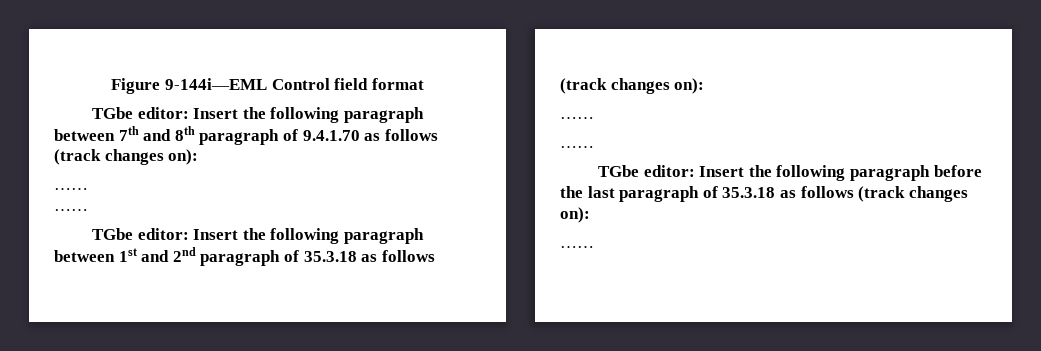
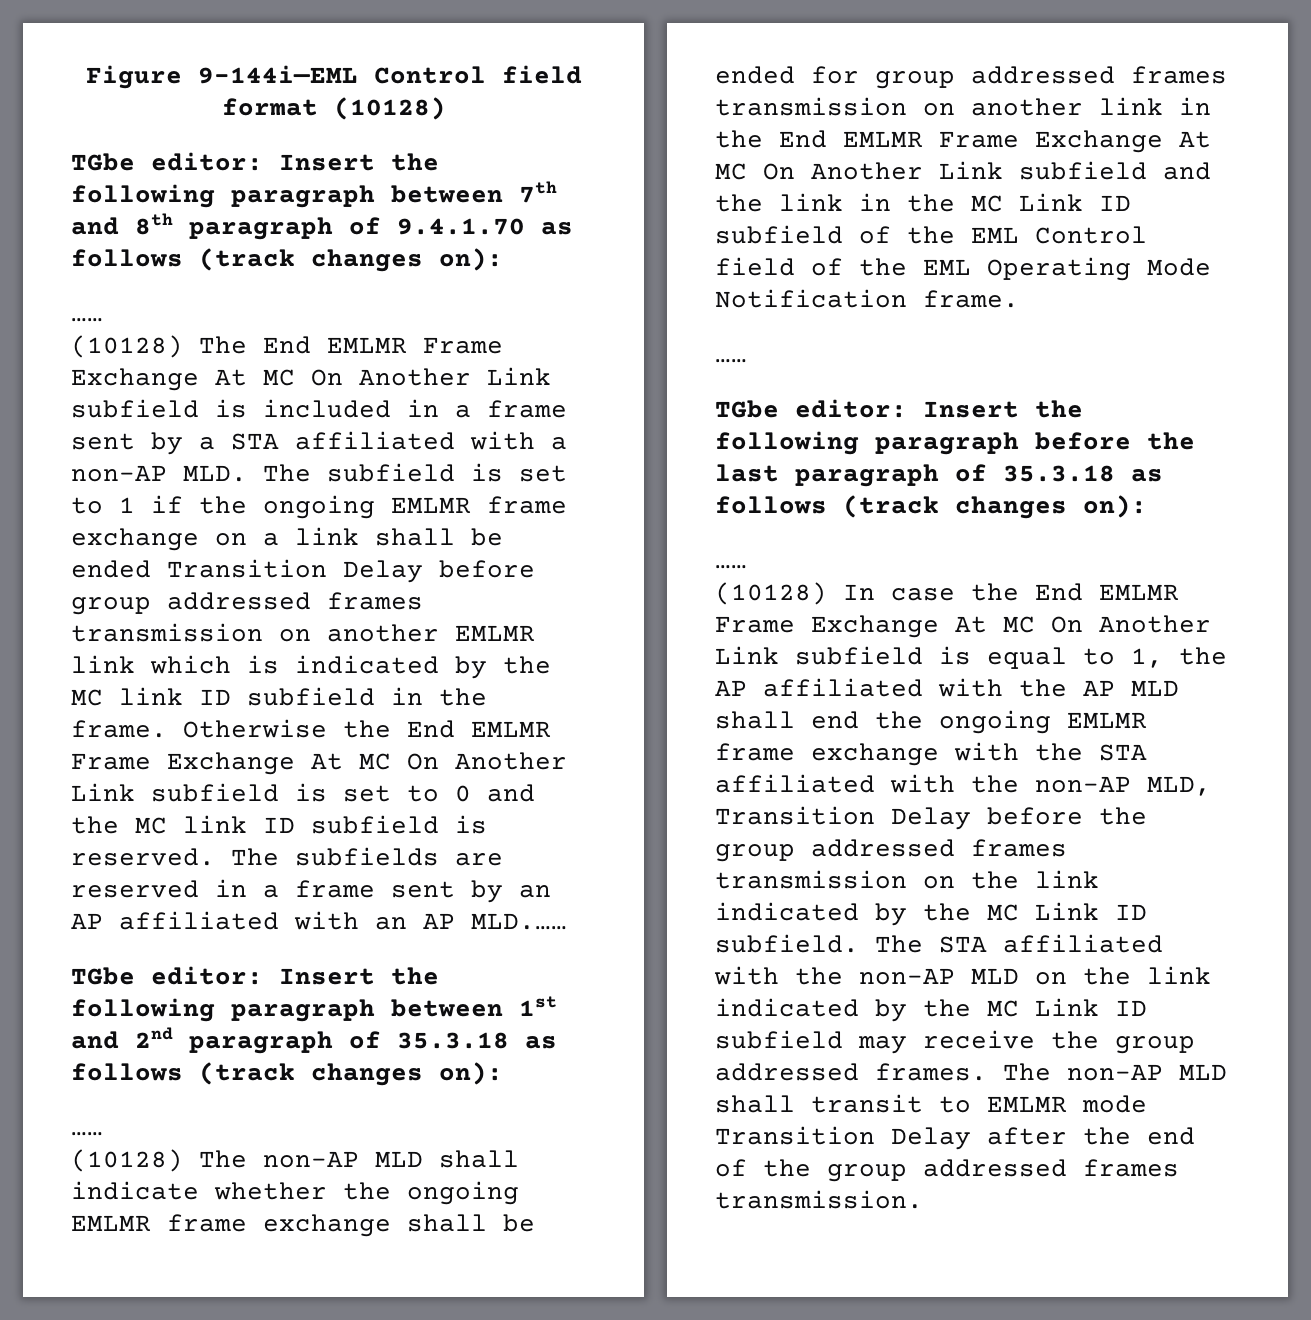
- Figure 9-144i—EML Control field format
+ Figure 9-144i—EML Control field format (10128)
  TGbe editor: Insert the following paragraph between 7th and 8th paragraph of 9.4.1.70 as follows (track changes on):
  ……
- ……
+ (10128) The End EMLMR Frame Exchange At MC On Another Link subfield is included in a frame sent by a STA affiliated with a non-AP MLD. The subfield is set to 1 if the ongoing EMLMR frame exchange on a link shall be ended Transition Delay before group addressed frames transmission on another EMLMR link which is indicated by the MC link ID subfield in the frame. Otherwise the End EMLMR Frame Exchange At MC On Another Link subfield is set to 0 and the MC link ID subfield is reserved. The subfields are reserved in a frame sent by an AP affiliated with an AP MLD.……
+ (10128) The non-AP MLD shall indicate whether the ongoing EMLMR frame exchange shall be ended for group addressed frames transmission on another link in the End EMLMR Frame Exchange At MC On Another Link subfield and the link in the MC Link ID subfield of the EML Control field of the EML Operating Mode Notification frame.
+ (10128) In case the End EMLMR Frame Exchange At MC On Another Link subfield is equal to 1, the AP affiliated with the AP MLD shall end the ongoing EMLMR frame exchange with the STA affiliated with the non-AP MLD, Transition Delay before the group addressed frames transmission on the link indicated by the MC Link ID subfield. The STA affiliated with the non-AP MLD on the link indicated by the MC Link ID subfield may receive the group addressed frames. The non-AP MLD shall transit to EMLMR mode Transition Delay after the end of the group addressed frames transmission.

